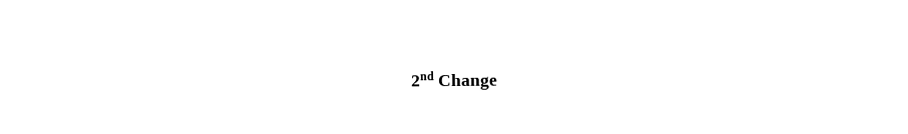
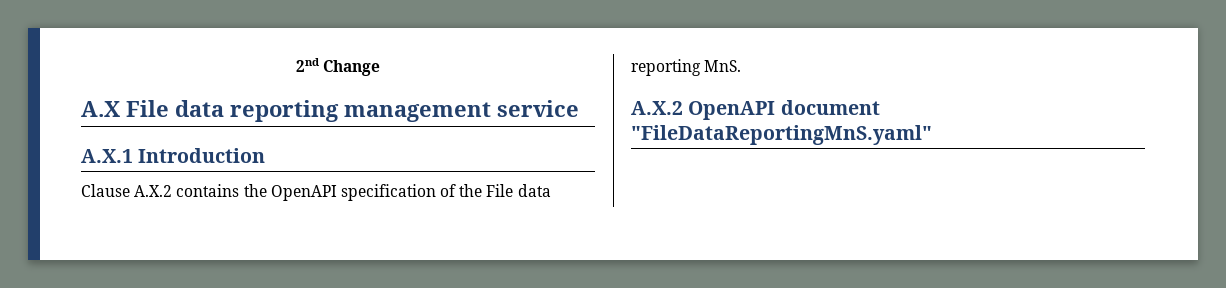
+ A.X File data reporting management service
+ A.X.1 Introduction
+ Clause A.X.2 contains the OpenAPI specification of the File data reporting MnS.
+ A.X.2 OpenAPI document "FileDataReportingMnS.yaml"

